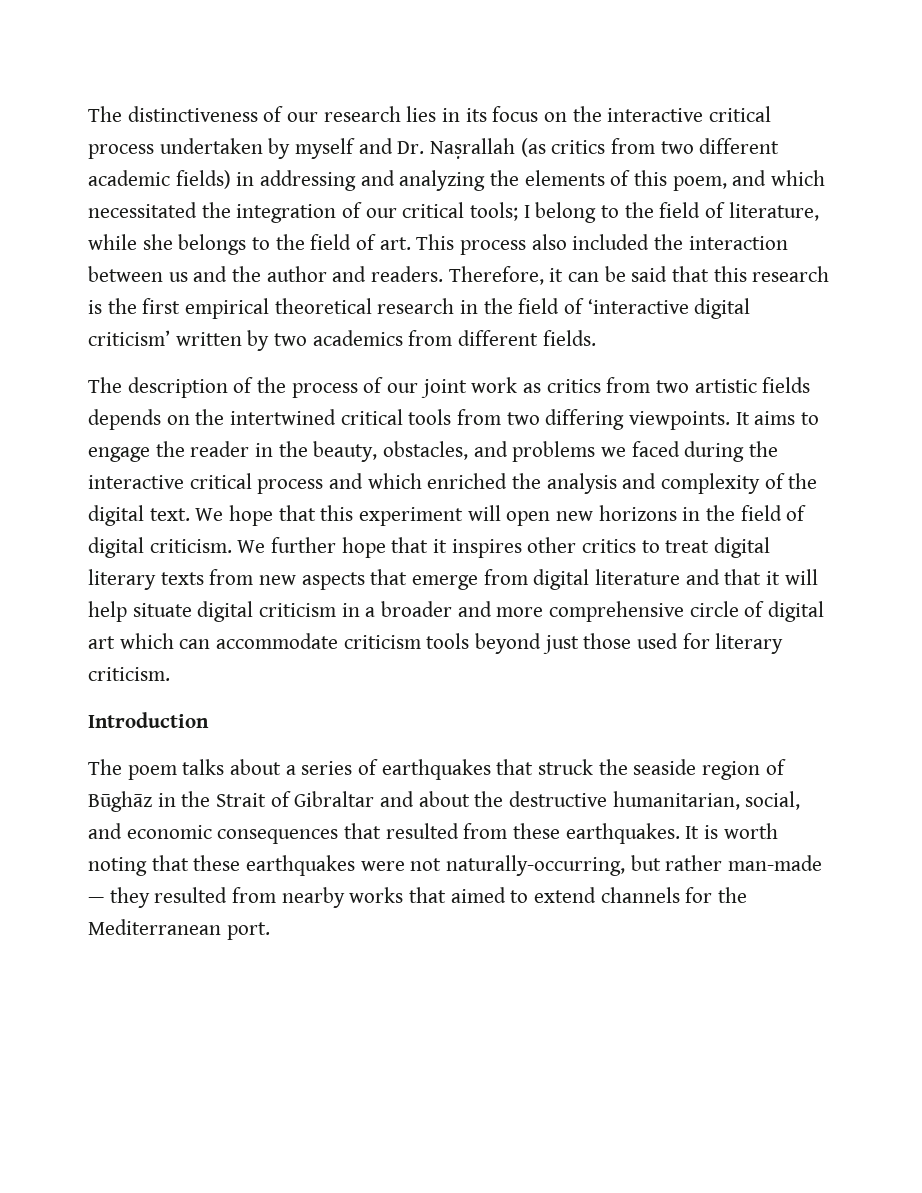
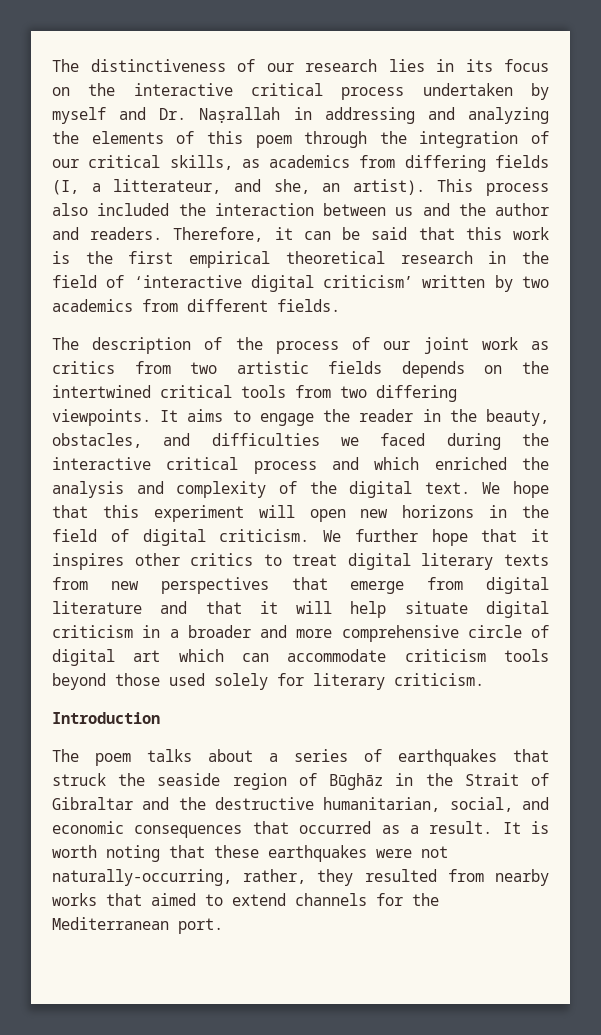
- The distinctiveness of our research lies in its focus on the interactive critical process undertaken by myself and Dr. Naṣrallah (as critics from two different academic fields) in addressing and analyzing the elements of this poem, and which necessitated the integration of our critical tools; I belong to the field of literature, while she belongs to the field of art. This process also included the interaction between us and the author and readers.
+ The distinctiveness of our research lies in its focus on the interactive critical process undertaken by myself and Dr. Naṣrallah in addressing and analyzing the elements of this poem through the integration of our critical skills, as academics from differing fields (I, a litterateur, and she, an artist). This process also included the interaction between us and the author and readers.
- Therefore, it can be said that this research is the first empirical theoretical research in the field of ‘interactive digital criticism’ written by two academics from different fields.
+ Therefore, it can be said that this work is the first empirical theoretical research in the field of ‘interactive digital criticism’ written by two academics from different fields.
- It aims to engage the reader in the beauty, obstacles, and problems we faced during the interactive critical process and which enriched the analysis and complexity of the digital text.
+ It aims to engage the reader in the beauty, obstacles, and difficulties we faced during the interactive critical process and which enriched the analysis and complexity of the digital text.
- We further hope that it inspires other critics to treat digital literary texts from new aspects that emerge from digital literature and that it will help situate digital criticism in a broader and more comprehensive circle of digital art which can accommodate criticism tools beyond just those used for literary criticism.
+ We further hope that it inspires other critics to treat digital literary texts from new perspectives that emerge from digital literature and that it will help situate digital criticism in a broader and more comprehensive circle of digital art which can accommodate criticism tools beyond those used solely for literary criticism.
- The poem talks about a series of earthquakes that struck the seaside region of Būghāz in the Strait of Gibraltar and about the destructive humanitarian, social, and economic consequences that resulted from these earthquakes.
+ The poem talks about a series of earthquakes that struck the seaside region of Būghāz in the Strait of Gibraltar and the destructive humanitarian, social, and economic consequences that occurred as a result.
- It is worth noting that these earthquakes were not naturally-occurring, but rather man-made — they resulted from nearby works that aimed to extend channels for the Mediterranean port.
+ It is worth noting that these earthquakes were not naturally-occurring, rather, they resulted from nearby works that aimed to extend channels for the Mediterranean port.

